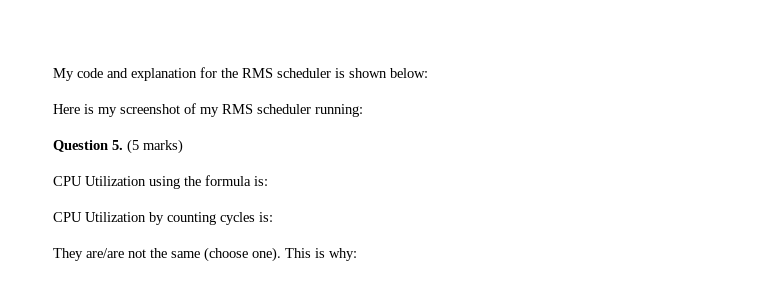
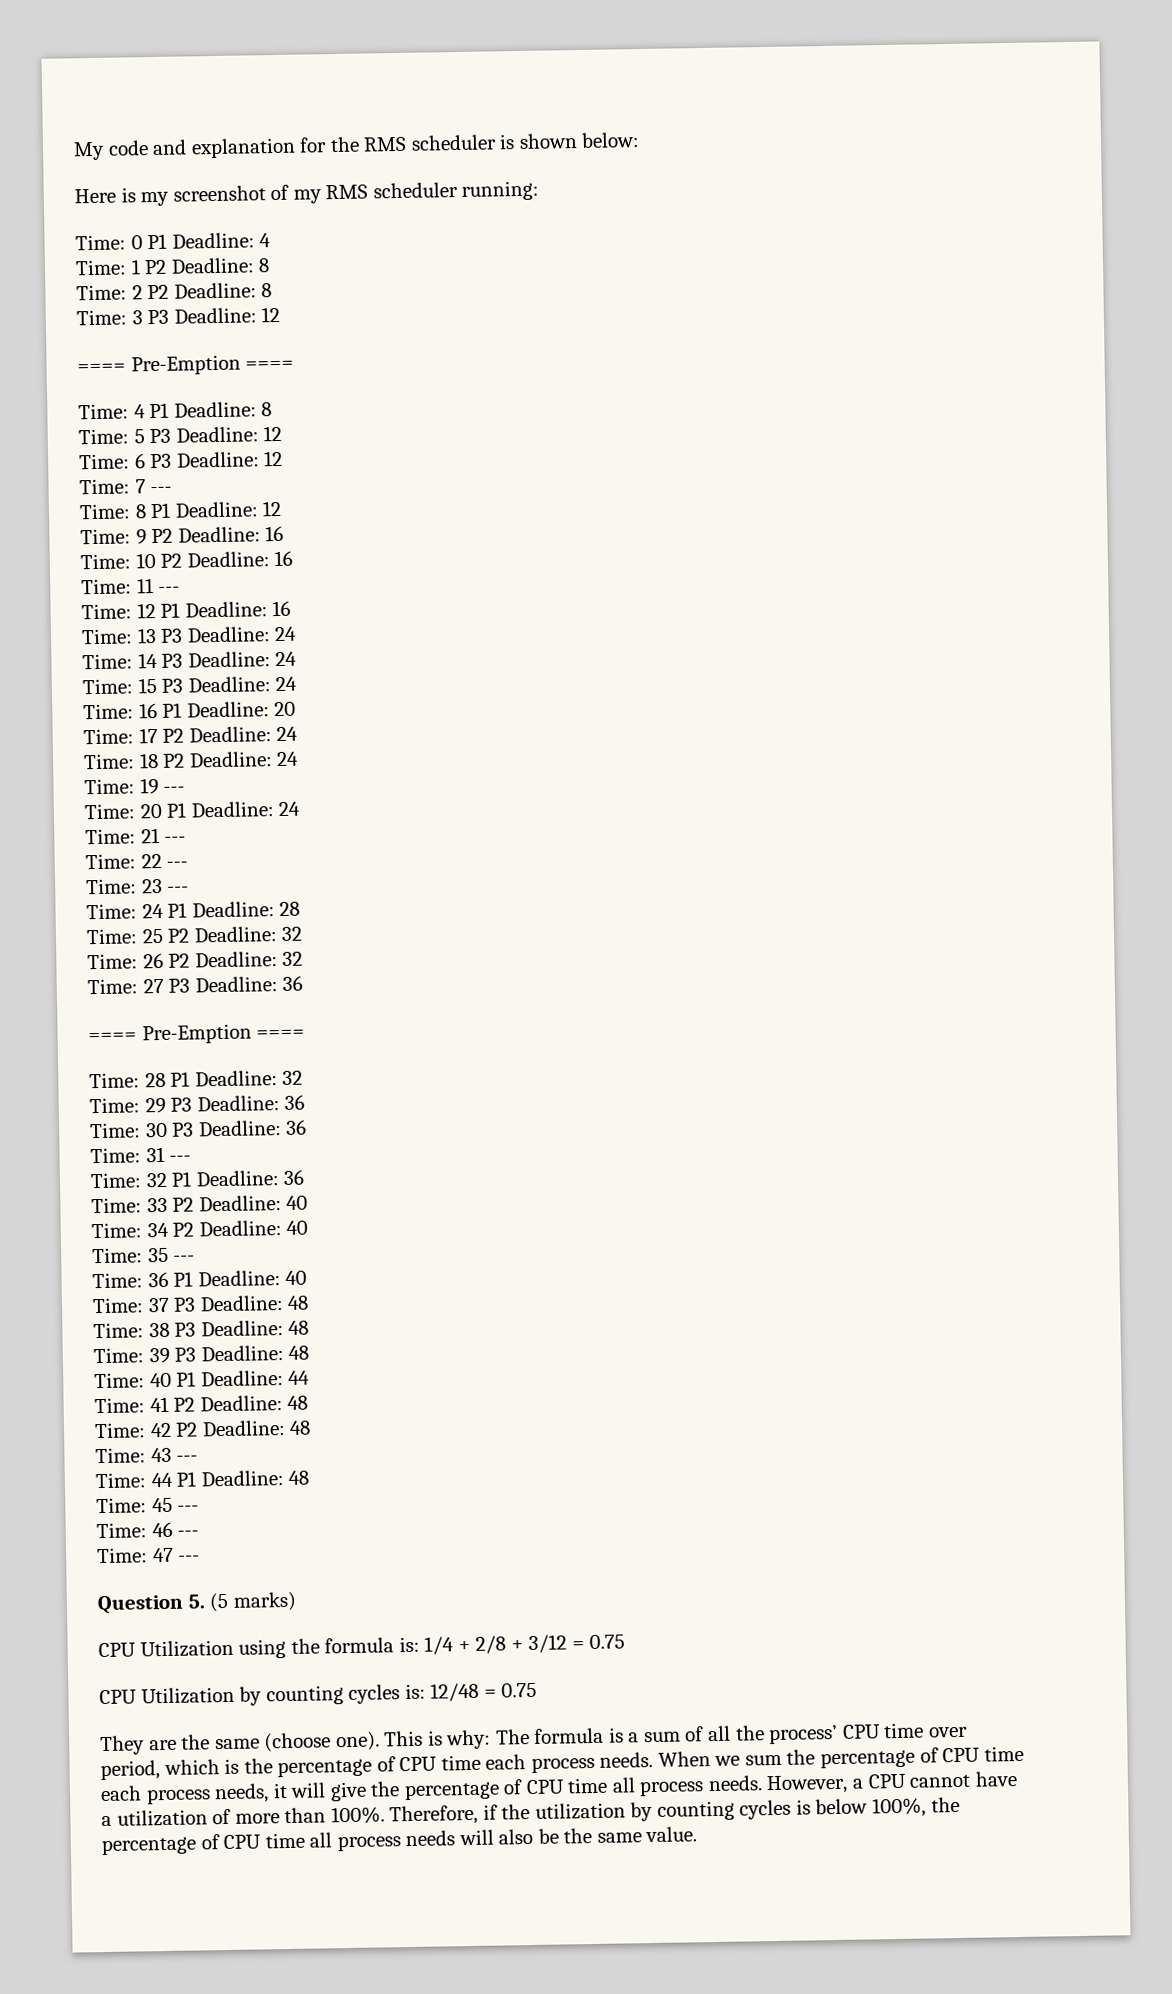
+ Time: 0 P1 Deadline: 4
+ Time: 1 P2 Deadline: 8
+ Time: 2 P2 Deadline: 8
+ Time: 3 P3 Deadline: 12
+ ==== Pre-Emption ====
+ Time: 4 P1 Deadline: 8
+ Time: 5 P3 Deadline: 12
+ Time: 6 P3 Deadline: 12
+ Time: 7 ---
+ Time: 8 P1 Deadline: 12
+ Time: 9 P2 Deadline: 16
+ Time: 10 P2 Deadline: 16
+ Time: 11 ---
+ Time: 12 P1 Deadline: 16
+ Time: 13 P3 Deadline: 24
+ Time: 14 P3 Deadline: 24
+ Time: 15 P3 Deadline: 24
+ Time: 16 P1 Deadline: 20
+ Time: 17 P2 Deadline: 24
+ Time: 18 P2 Deadline: 24
+ Time: 19 ---
+ Time: 20 P1 Deadline: 24
+ Time: 21 ---
+ Time: 22 ---
+ Time: 23 ---
+ Time: 24 P1 Deadline: 28
+ Time: 25 P2 Deadline: 32
+ Time: 26 P2 Deadline: 32
+ Time: 27 P3 Deadline: 36
+ ==== Pre-Emption ====
+ Time: 28 P1 Deadline: 32
+ Time: 29 P3 Deadline: 36
+ Time: 30 P3 Deadline: 36
+ Time: 31 ---
+ Time: 32 P1 Deadline: 36
+ Time: 33 P2 Deadline: 40
+ Time: 34 P2 Deadline: 40
+ Time: 35 ---
+ Time: 36 P1 Deadline: 40
+ Time: 37 P3 Deadline: 48
+ Time: 38 P3 Deadline: 48
+ Time: 39 P3 Deadline: 48
+ Time: 40 P1 Deadline: 44
+ Time: 41 P2 Deadline: 48
+ Time: 42 P2 Deadline: 48
+ Time: 43 ---
+ Time: 44 P1 Deadline: 48
+ Time: 45 ---
+ Time: 46 ---
+ Time: 47 ---
- CPU Utilization using the formula is:
+ CPU Utilization using the formula is: 1/4 + 2/8 + 3/12 = 0.75
- CPU Utilization by counting cycles is:
+ CPU Utilization by counting cycles is: 12/48 = 0.75
- They are/are not the same (choose one).
+ They are the same (choose one).
- This is why:
+ This is why: The formula is a sum of all the process’ CPU time over period, which is the percentage of CPU time each process needs. When we sum the percentage of CPU time each process needs, it will give the percentage of CPU time all process needs. However, a CPU cannot have a utilization of more than 100%. Therefore, if the utilization by counting cycles is below 100%, the percentage of CPU time all process needs will also be the same value.

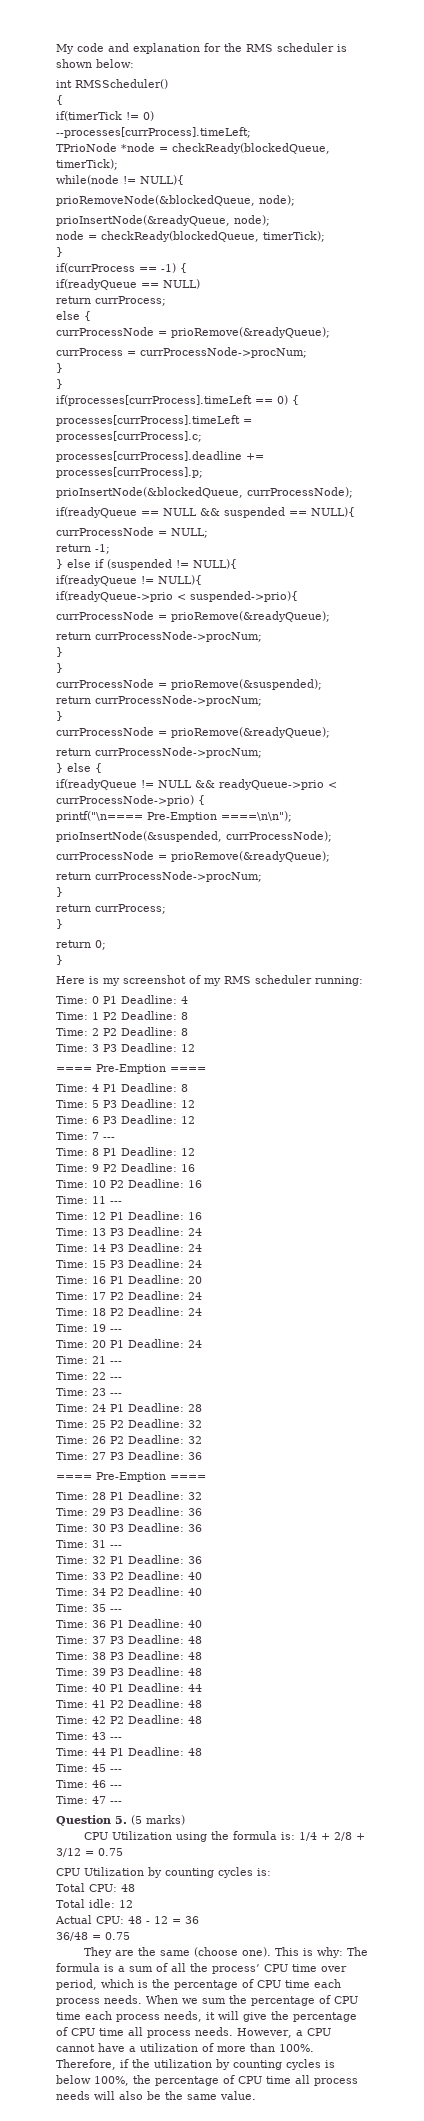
+ int RMSScheduler()
+ {
+ if(timerTick != 0)
+ --processes[currProcess].timeLeft;
+ TPrioNode *node = checkReady(blockedQueue, timerTick);
+ while(node != NULL){
+ prioRemoveNode(&blockedQueue, node);
+ prioInsertNode(&readyQueue, node);
+ node = checkReady(blockedQueue, timerTick);
+ }
+ if(currProcess == -1) {
+ if(readyQueue == NULL)
+ return currProcess;
+ else {
+ currProcessNode = prioRemove(&readyQueue);
+ currProcess = currProcessNode->procNum;
+ }
+ }
+ if(processes[currProcess].timeLeft == 0) {
+ processes[currProcess].timeLeft = processes[currProcess].c;
+ processes[currProcess].deadline += processes[currProcess].p;
+ prioInsertNode(&blockedQueue, currProcessNode);
+ if(readyQueue == NULL && suspended == NULL){
+ currProcessNode = NULL;
+ return -1;
+ } else if (suspended != NULL){
+ if(readyQueue != NULL){
+ if(readyQueue->prio < suspended->prio){
+ currProcessNode = prioRemove(&readyQueue);
+ return currProcessNode->procNum;
+ }
+ }
+ currProcessNode = prioRemove(&suspended);
+ return currProcessNode->procNum;
+ }
+ currProcessNode = prioRemove(&readyQueue);
+ return currProcessNode->procNum;
+ } else {
+ if(readyQueue != NULL && readyQueue->prio < currProcessNode->prio) {
+ printf("\n==== Pre-Emption ====\n\n");
+ prioInsertNode(&suspended, currProcessNode);
+ currProcessNode = prioRemove(&readyQueue);
+ return currProcessNode->procNum;
+ }
+ return currProcess;
+ }
+ return 0;
+ }
- CPU Utilization by counting cycles is: 12/48 = 0.75
+ CPU Utilization by counting cycles is:
+ Total CPU: 48
+ Total idle: 12
+ Actual CPU: 48 - 12 = 36
+ 36/48 = 0.75

